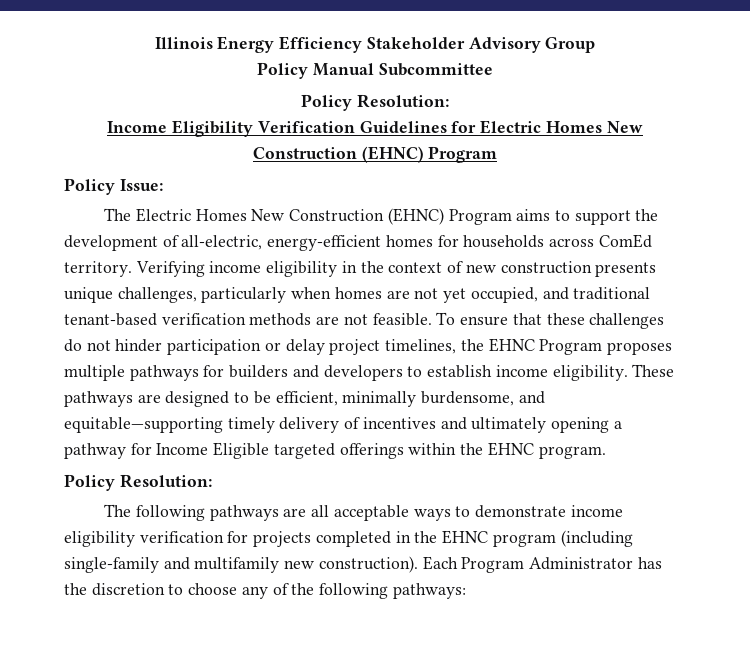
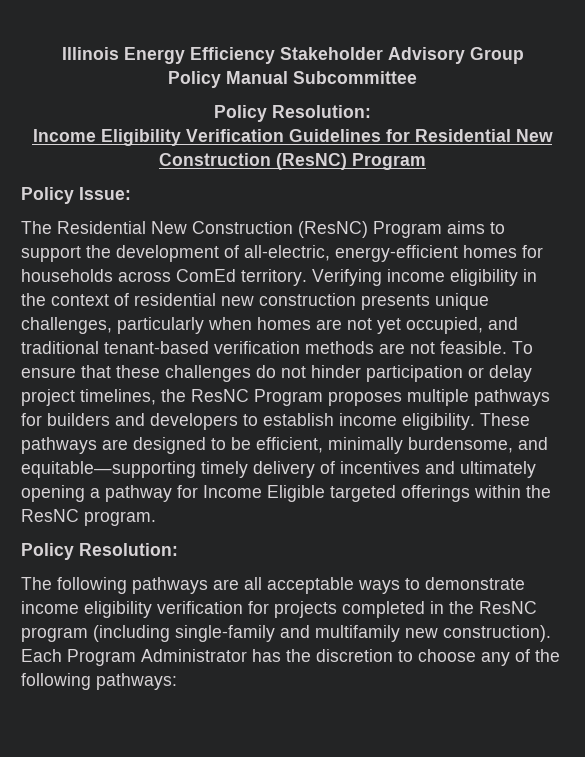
- Income Eligibility Verification Guidelines for Electric Homes New Construction (EHNC) Program
+ Income Eligibility Verification Guidelines for Residential New Construction (ResNC) Program
- The Electric Homes New Construction (EHNC) Program aims to support the development of all-electric, energy-efficient homes for households across ComEd territory.
+ The Residential New Construction (ResNC) Program aims to support the development of all-electric, energy-efficient homes for households across ComEd territory.
- Verifying income eligibility in the context of new construction presents unique challenges, particularly when homes are not yet occupied, and traditional tenant-based verification methods are not feasible.
+ Verifying income eligibility in the context of residential new construction presents unique challenges, particularly when homes are not yet occupied, and traditional tenant-based verification methods are not feasible.
- To ensure that these challenges do not hinder participation or delay project timelines, the EHNC Program proposes multiple pathways for builders and developers to establish income eligibility.
+ To ensure that these challenges do not hinder participation or delay project timelines, the ResNC Program proposes multiple pathways for builders and developers to establish income eligibility.
- These pathways are designed to be efficient, minimally burdensome, and equitable—supporting timely delivery of incentives and ultimately opening a pathway for Income Eligible targeted offerings within the EHNC program.
+ These pathways are designed to be efficient, minimally burdensome, and equitable—supporting timely delivery of incentives and ultimately opening a pathway for Income Eligible targeted offerings within the ResNC program.
- The following pathways are all acceptable ways to demonstrate income eligibility verification for projects completed in the EHNC program (including single-family and multifamily new construction).
+ The following pathways are all acceptable ways to demonstrate income eligibility verification for projects completed in the ResNC program (including single-family and multifamily new construction).

